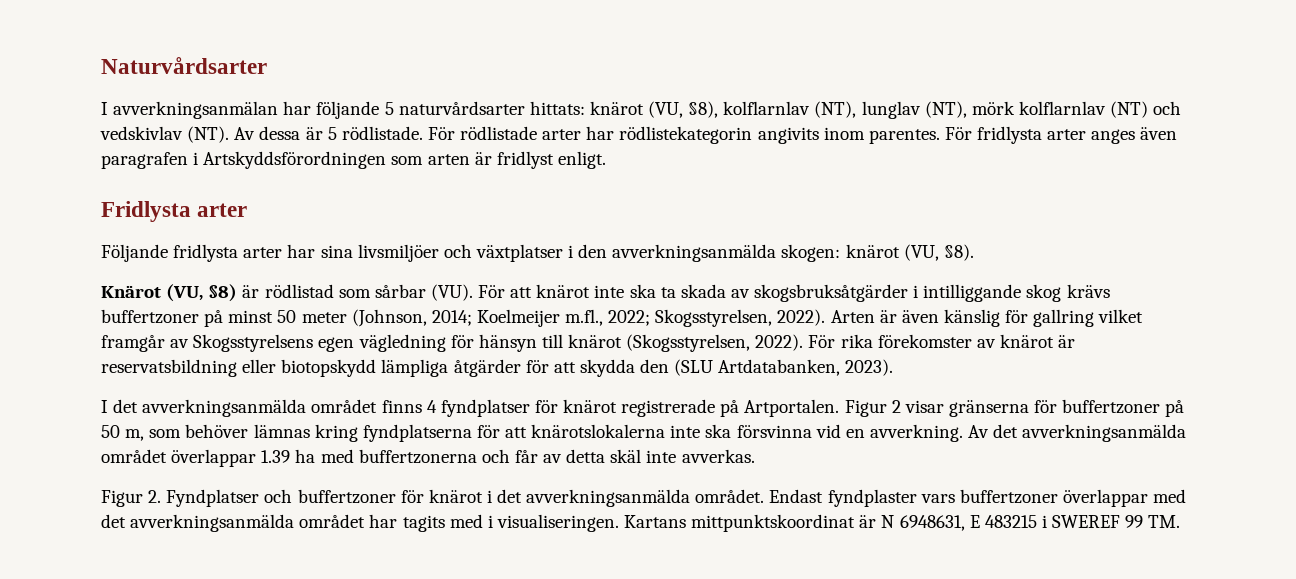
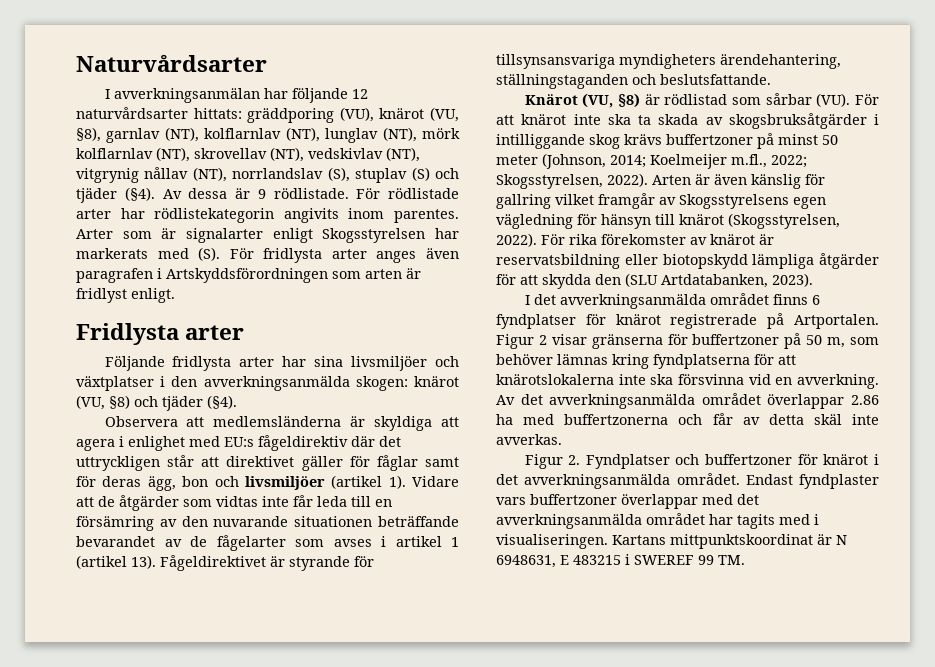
- I avverkningsanmälan har följande 5 naturvårdsarter hittats: knärot (VU, §8), kolflarnlav (NT), lunglav (NT), mörk kolflarnlav (NT) och vedskivlav (NT). Av dessa är 5 rödlistade.
+ I avverkningsanmälan har följande 12 naturvårdsarter hittats: gräddporing (VU), knärot (VU, §8), garnlav (NT), kolflarnlav (NT), lunglav (NT), mörk kolflarnlav (NT), skrovellav (NT), vedskivlav (NT), vitgrynig nållav (NT), norrlandslav (S), stuplav (S) och tjäder (§4). Av dessa är 9 rödlistade.
- För fridlysta arter anges även paragrafen i Artskyddsförordningen som arten är fridlyst enligt.
+ Arter som är signalarter enligt Skogsstyrelsen har markerats med (S). För fridlysta arter anges även paragrafen i Artskyddsförordningen som arten är fridlyst enligt.
- Följande fridlysta arter har sina livsmiljöer och växtplatser i den avverkningsanmälda skogen: knärot (VU, §8).
+ Följande fridlysta arter har sina livsmiljöer och växtplatser i den avverkningsanmälda skogen: knärot (VU, §8) och tjäder (§4).
+ Observera att medlemsländerna är skyldiga att agera i enlighet med EU:s fågeldirektiv där det uttryckligen står att direktivet gäller för fåglar samt för deras ägg, bon och livsmiljöer (artikel 1). Vidare att de åtgärder som vidtas inte får leda till en försämring av den nuvarande situationen beträffande bevarandet av de fågelarter som avses i artikel 1 (artikel 13). Fågeldirektivet är styrande för tillsynsansvariga myndigheters ärendehantering, ställningstaganden och beslutsfattande.
- I det avverkningsanmälda området finns 4 fyndplatser för knärot registrerade på Artportalen.
+ I det avverkningsanmälda området finns 6 fyndplatser för knärot registrerade på Artportalen.
- Av det avverkningsanmälda området överlappar 1.39 ha med buffertzonerna och får av detta skäl inte avverkas.
+ Av det avverkningsanmälda området överlappar 2.86 ha med buffertzonerna och får av detta skäl inte avverkas.

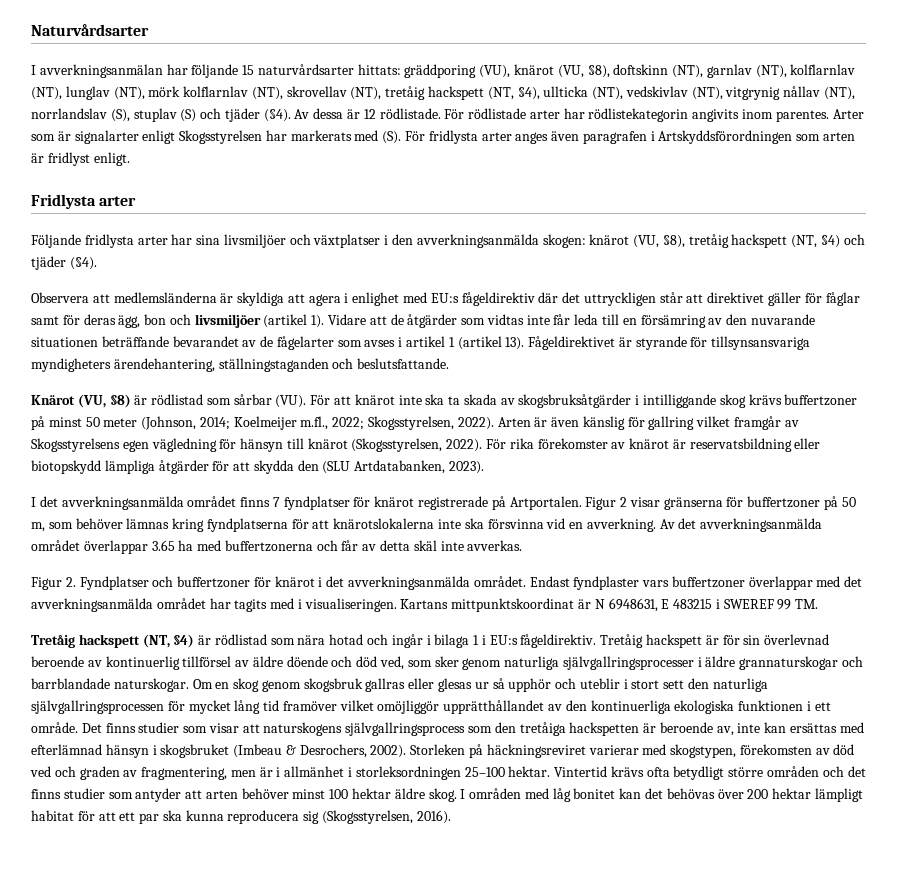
- I avverkningsanmälan har följande 12 naturvårdsarter hittats: gräddporing (VU), knärot (VU, §8), garnlav (NT), kolflarnlav (NT), lunglav (NT), mörk kolflarnlav (NT), skrovellav (NT), vedskivlav (NT), vitgrynig nållav (NT), norrlandslav (S), stuplav (S) och tjäder (§4).
+ I avverkningsanmälan har följande 15 naturvårdsarter hittats: gräddporing (VU), knärot (VU, §8), doftskinn (NT), garnlav (NT), kolflarnlav (NT), lunglav (NT), mörk kolflarnlav (NT), skrovellav (NT), tretåig hackspett (NT, §4), ullticka (NT), vedskivlav (NT), vitgrynig nållav (NT), norrlandslav (S), stuplav (S) och tjäder (§4).
- Av dessa är 9 rödlistade.
+ Av dessa är 12 rödlistade.
- Följande fridlysta arter har sina livsmiljöer och växtplatser i den avverkningsanmälda skogen: knärot (VU, §8) och tjäder (§4).
+ Följande fridlysta arter har sina livsmiljöer och växtplatser i den avverkningsanmälda skogen: knärot (VU, §8), tretåig hackspett (NT, §4) och tjäder (§4).
- I det avverkningsanmälda området finns 6 fyndplatser för knärot registrerade på Artportalen.
+ I det avverkningsanmälda området finns 7 fyndplatser för knärot registrerade på Artportalen.
- Av det avverkningsanmälda området överlappar 2.86 ha med buffertzonerna och får av detta skäl inte avverkas.
+ Av det avverkningsanmälda området överlappar 3.65 ha med buffertzonerna och får av detta skäl inte avverkas.
+ Tretåig hackspett (NT, §4) är rödlistad som nära hotad och ingår i bilaga 1 i EU:s fågeldirektiv. Tretåig hackspett är för sin överlevnad beroende av kontinuerlig tillförsel av äldre döende och död ved, som sker genom naturliga självgallringsprocesser i äldre grannaturskogar och barrblandade naturskogar. Om en skog genom skogsbruk gallras eller glesas ur så upphör och uteblir i stort sett den naturliga självgallringsprocessen för mycket lång tid framöver vilket omöjliggör upprätthållandet av den kontinuerliga ekologiska funktionen i ett område. Det finns studier som visar att naturskogens självgallringsprocess som den tretåiga hackspetten är beroende av, inte kan ersättas med efterlämnad hänsyn i skogsbruket (Imbeau & Desrochers, 2002). Storleken på häckningsreviret varierar med skogstypen, förekomsten av död ved och graden av fragmentering, men är i allmänhet i storleksordningen 25–100 hektar. Vintertid krävs ofta betydligt större områden och det finns studier som antyder att arten behöver minst 100 hektar äldre skog. I områden med låg bonitet kan det behövas över 200 hektar lämpligt habitat för att ett par ska kunna reproducera sig (Skogsstyrelsen, 2016).

